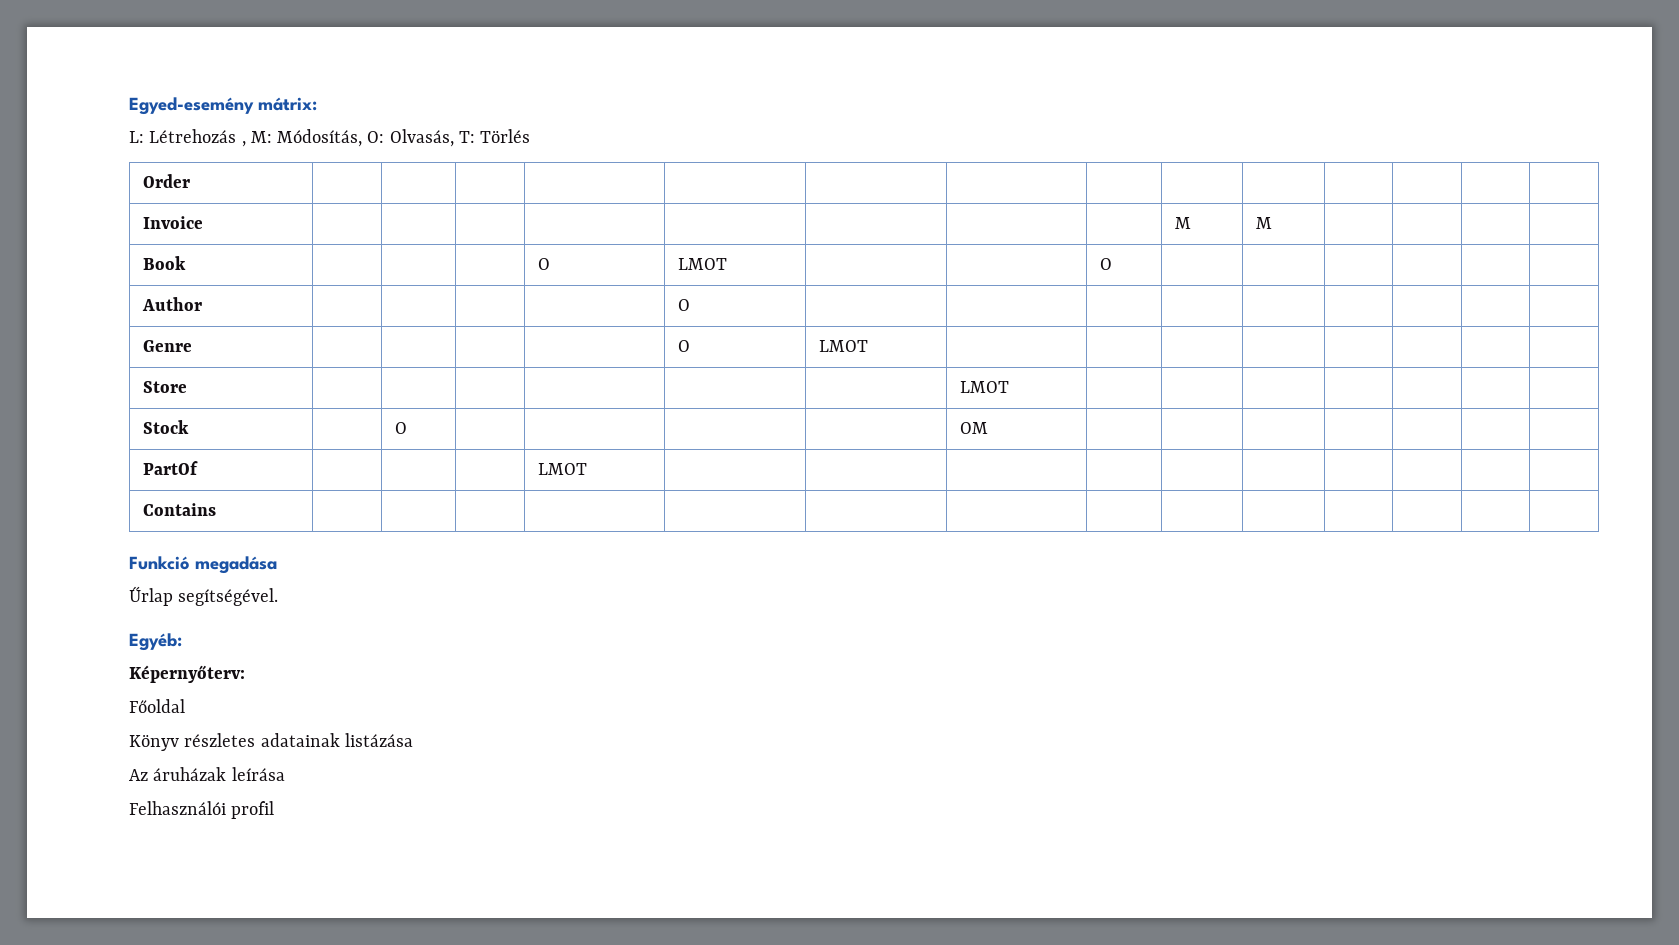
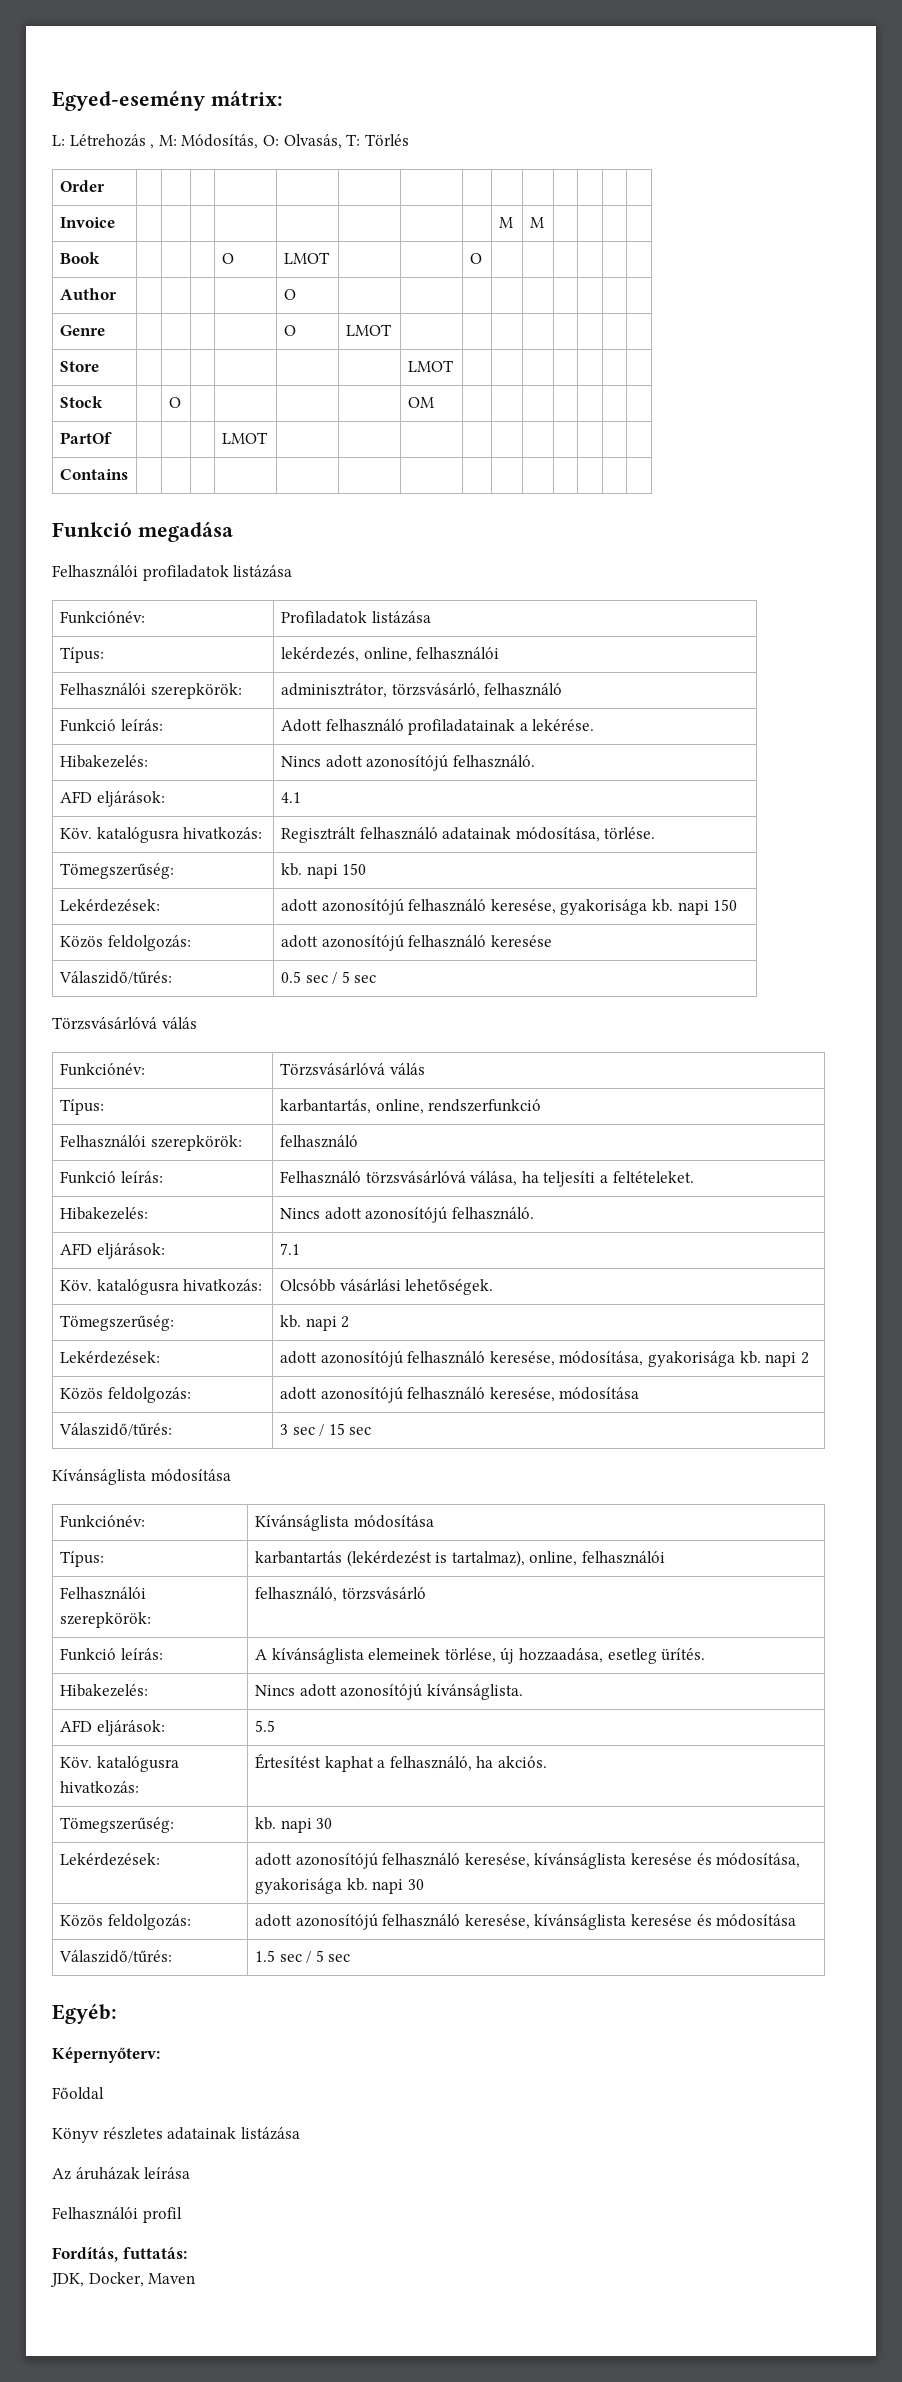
- Űrlap segítségével.
+ Felhasználói profiladatok listázása
+ Funkciónév: | Profiladatok listázása
+ Típus: | lekérdezés, online, felhasználói
+ Felhasználói szerepkörök: | adminisztrátor, törzsvásárló, felhasználó
+ Funkció leírás: | Adott felhasználó profiladatainak a lekérése.
+ Hibakezelés: | Nincs adott azonosítójú felhasználó.
+ AFD eljárások: | 4.1
+ Köv. katalógusra hivatkozás: | Regisztrált felhasználó adatainak módosítása, törlése.
+ Tömegszerűség: | kb. napi 150
+ Lekérdezések: | adott azonosítójú felhasználó keresése, gyakorisága kb. napi 150
+ Közös feldolgozás: | adott azonosítójú felhasználó keresése
+ Válaszidő/tűrés: | 0.5 sec / 5 sec
+ Törzsvásárlóvá válás
+ Funkciónév: | Törzsvásárlóvá válás
+ Típus: | karbantartás, online, rendszerfunkció
+ Felhasználói szerepkörök: | felhasználó
+ Funkció leírás: | Felhasználó törzsvásárlóvá válása, ha teljesíti a feltételeket.
+ Hibakezelés: | Nincs adott azonosítójú felhasználó.
+ AFD eljárások: | 7.1
+ Köv. katalógusra hivatkozás: | Olcsóbb vásárlási lehetőségek.
+ Tömegszerűség: | kb. napi 2
+ Lekérdezések: | adott azonosítójú felhasználó keresése, módosítása, gyakorisága kb. napi 2
+ Közös feldolgozás: | adott azonosítójú felhasználó keresése, módosítása
+ Válaszidő/tűrés: | 3 sec / 15 sec
+ Kívánságlista módosítása
+ Funkciónév: | Kívánságlista módosítása
+ Típus: | karbantartás (lekérdezést is tartalmaz), online, felhasználói
+ Felhasználói szerepkörök: | felhasználó, törzsvásárló
+ Funkció leírás: | A kívánságlista elemeinek törlése, új hozzaadása, esetleg ürítés.
+ Hibakezelés: | Nincs adott azonosítójú kívánságlista.
+ AFD eljárások: | 5.5
+ Köv. katalógusra hivatkozás: | Értesítést kaphat a felhasználó, ha akciós.
+ Tömegszerűség: | kb. napi 30
+ Lekérdezések: | adott azonosítójú felhasználó keresése, kívánságlista keresése és módosítása, gyakorisága kb. napi 30
+ Közös feldolgozás: | adott azonosítójú felhasználó keresése, kívánságlista keresése és módosítása
+ Válaszidő/tűrés: | 1.5 sec / 5 sec
+ Fordítás, futtatás:
+ JDK, Docker, Maven

